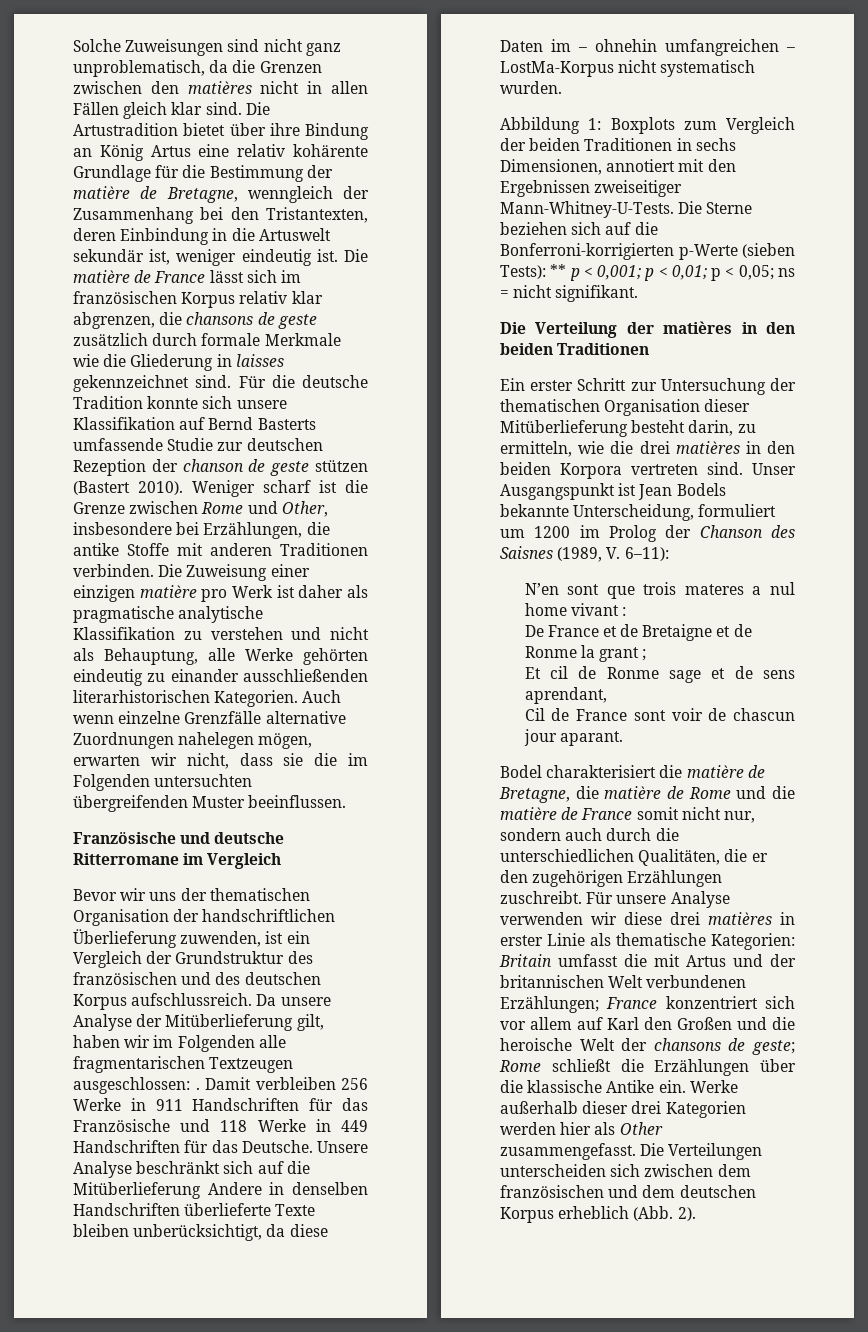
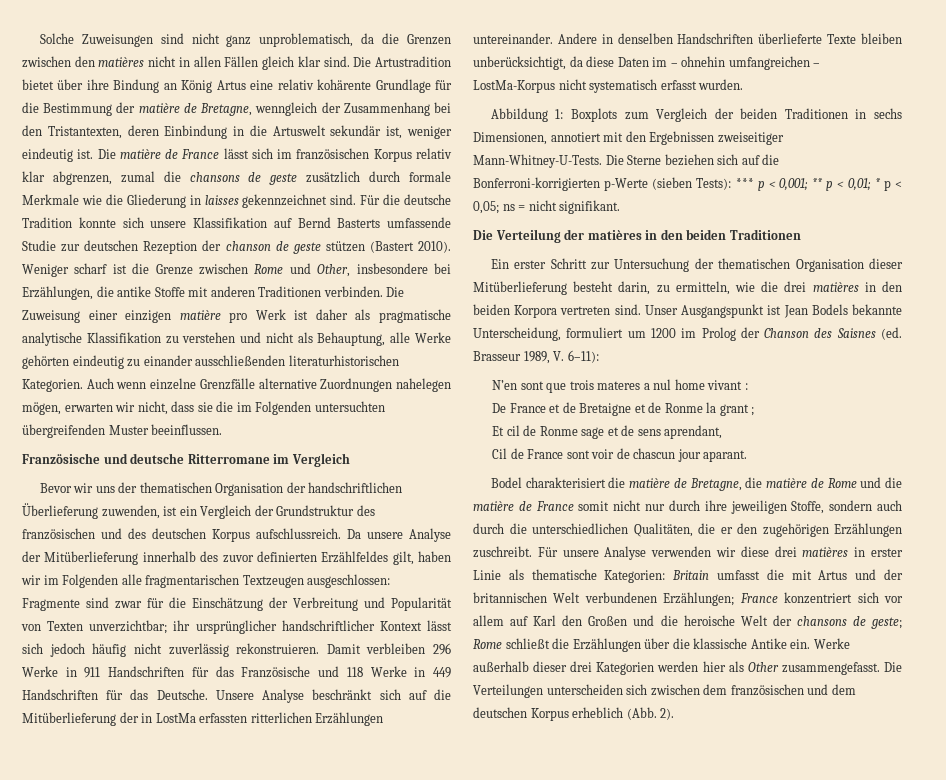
- Die matière de France lässt sich im französischen Korpus relativ klar abgrenzen, die chansons de geste zusätzlich durch formale Merkmale wie die Gliederung in laisses gekennzeichnet sind.
+ Die matière de France lässt sich im französischen Korpus relativ klar abgrenzen, zumal die chansons de geste zusätzlich durch formale Merkmale wie die Gliederung in laisses gekennzeichnet sind.
- Die Zuweisung einer einzigen matière pro Werk ist daher als pragmatische analytische Klassifikation zu verstehen und nicht als Behauptung, alle Werke gehörten eindeutig zu einander ausschließenden literarhistorischen Kategorien.
+ Die Zuweisung einer einzigen matière pro Werk ist daher als pragmatische analytische Klassifikation zu verstehen und nicht als Behauptung, alle Werke gehörten eindeutig zu einander ausschließenden literaturhistorischen Kategorien.
- Da unsere Analyse der Mitüberlieferung gilt, haben wir im Folgenden alle fragmentarischen Textzeugen ausgeschlossen: .
+ Da unsere Analyse der Mitüberlieferung innerhalb des zuvor definierten Erzählfeldes gilt, haben wir im Folgenden alle fragmentarischen Textzeugen ausgeschlossen: Fragmente sind zwar für die Einschätzung der Verbreitung und Popularität von Texten unverzichtbar; ihr ursprünglicher handschriftlicher Kontext lässt sich jedoch häufig nicht zuverlässig rekonstruieren.
- Damit verbleiben 256 Werke in 911 Handschriften für das Französische und 118 Werke in 449 Handschriften für das Deutsche.
+ Damit verbleiben 296 Werke in 911 Handschriften für das Französische und 118 Werke in 449 Handschriften für das Deutsche.
- Unsere Analyse beschränkt sich auf die Mitüberlieferung Andere in denselben Handschriften überlieferte Texte bleiben unberücksichtigt, da diese Daten im – ohnehin umfangreichen – LostMa-Korpus nicht systematisch wurden.
+ Unsere Analyse beschränkt sich auf die Mitüberlieferung der in LostMa erfassten ritterlichen Erzählungen untereinander. Andere in denselben Handschriften überlieferte Texte bleiben unberücksichtigt, da diese Daten im – ohnehin umfangreichen – LostMa-Korpus nicht systematisch erfasst wurden.
- Die Sterne beziehen sich auf die Bonferroni-korrigierten p-Werte (sieben Tests): ** p < 0,001; p < 0,01; p < 0,05; ns = nicht signifikant.
+ Die Sterne beziehen sich auf die Bonferroni-korrigierten p-Werte (sieben Tests): *** p < 0,001; ** p < 0,01; * p < 0,05; ns = nicht signifikant.
- Unser Ausgangspunkt ist Jean Bodels bekannte Unterscheidung, formuliert um 1200 im Prolog der Chanson des Saisnes (1989, V. 6–11):
+ Unser Ausgangspunkt ist Jean Bodels bekannte Unterscheidung, formuliert um 1200 im Prolog der Chanson des Saisnes (ed. Brasseur 1989, V. 6–11):
- Bodel charakterisiert die matière de Bretagne, die matière de Rome und die matière de France somit nicht nur, sondern auch durch die unterschiedlichen Qualitäten, die er den zugehörigen Erzählungen zuschreibt.
+ Bodel charakterisiert die matière de Bretagne, die matière de Rome und die matière de France somit nicht nur durch ihre jeweiligen Stoffe, sondern auch durch die unterschiedlichen Qualitäten, die er den zugehörigen Erzählungen zuschreibt.

